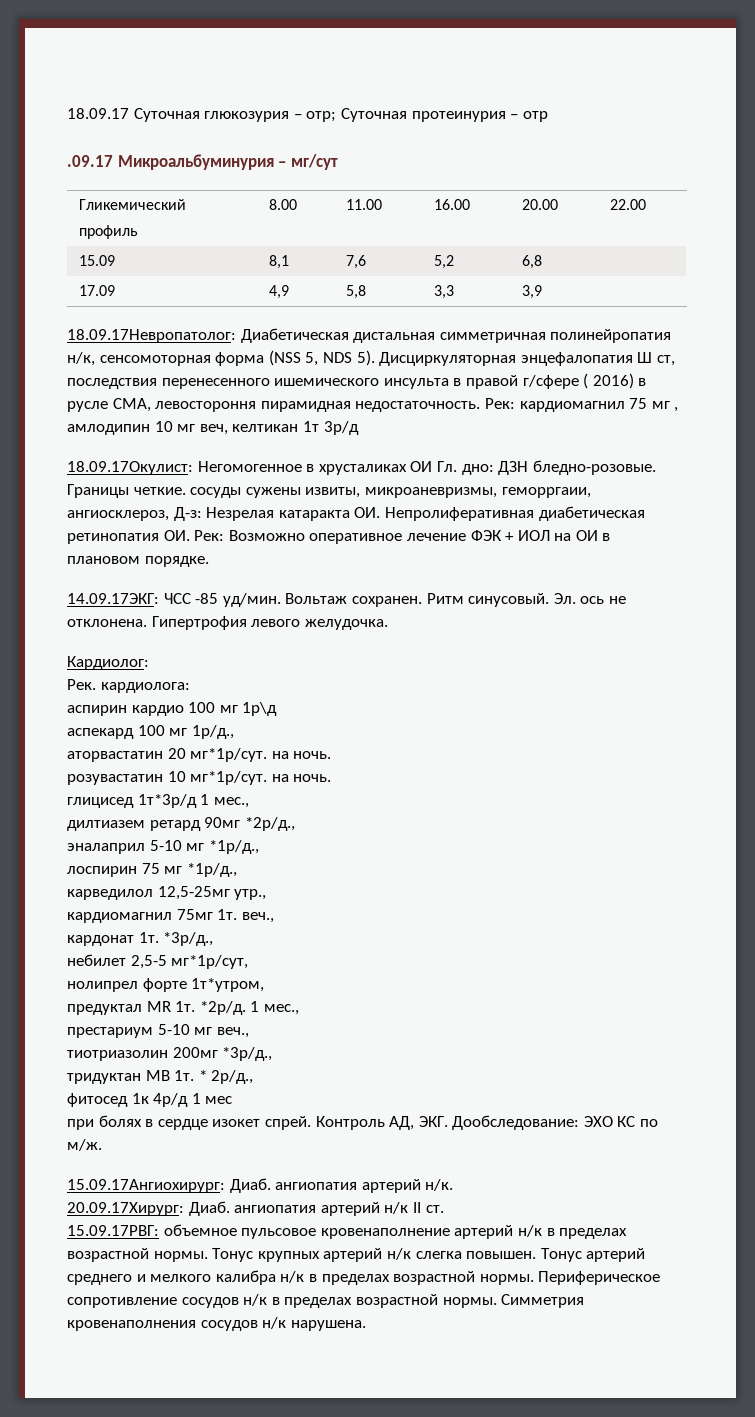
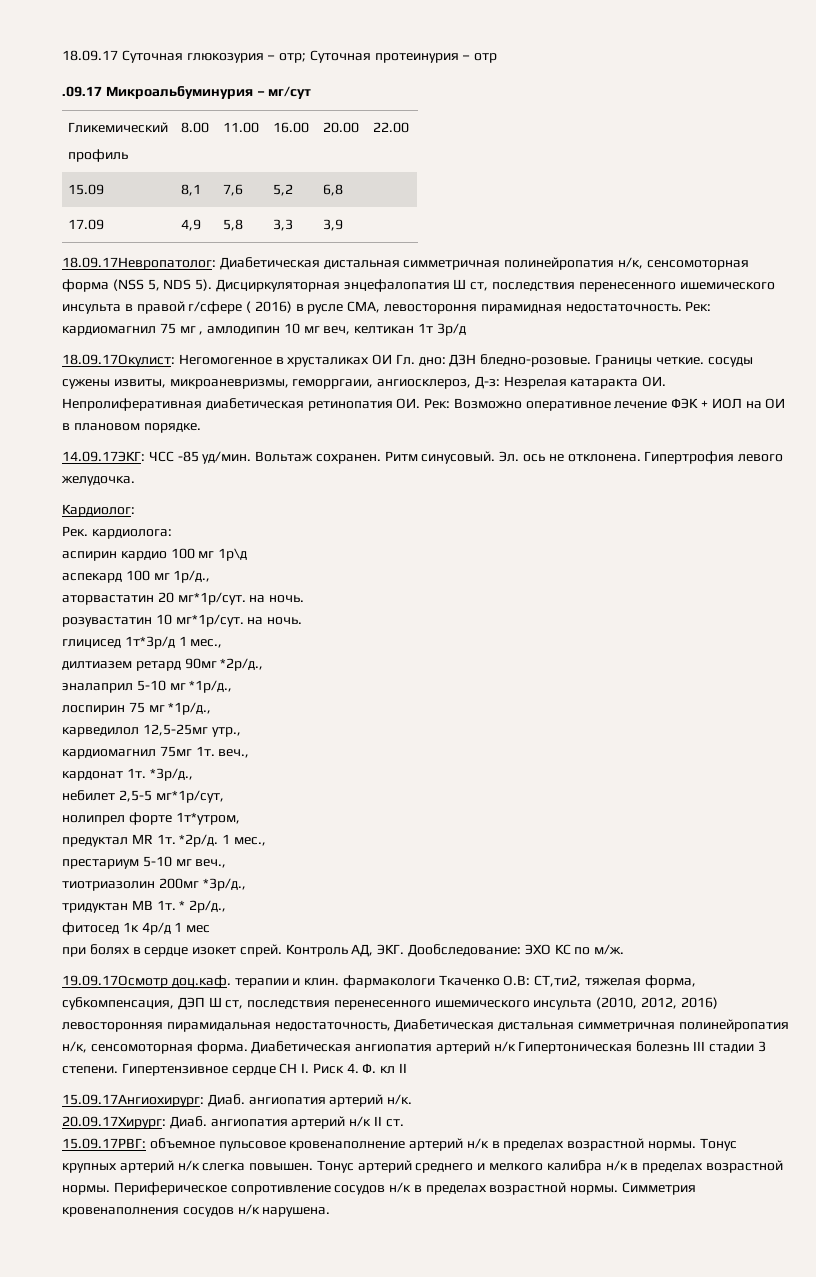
+ 19.09.17Осмотр доц.каф. терапии и клин. фармакологи Ткаченко О.В: СТ,ти2, тяжелая форма, субкомпенсация, ДЭП Ш ст, последствия перенесенного ишемического инсульта (2010, 2012, 2016) левосторонняя пирамидальная недостаточность, Диабетическая дистальная симметричная полинейропатия н/к, сенсомоторная форма. Диабетическая ангиопатия артерий н/к Гипертоническая болезнь III стадии 3 степени. Гипертензивное сердце СН I. Риск 4. Ф. кл II

